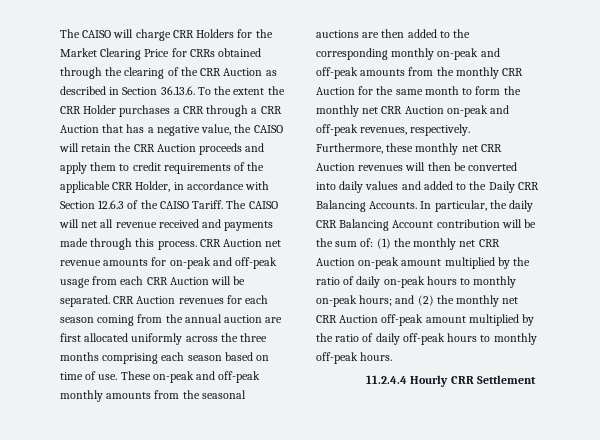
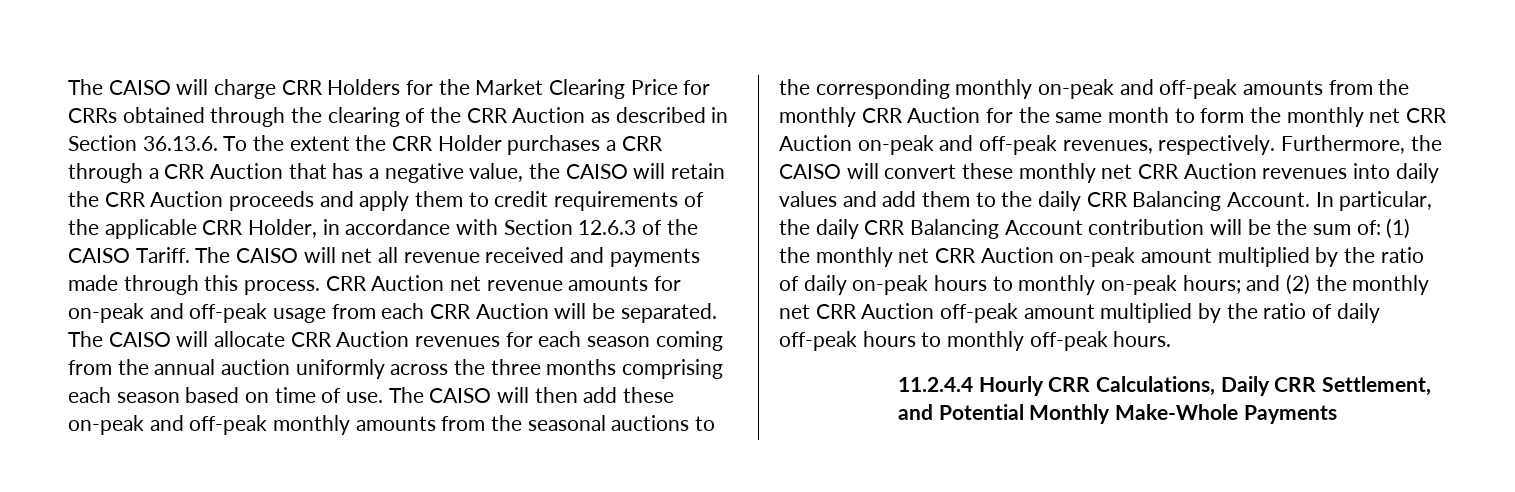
- CRR Auction revenues for each season coming from the annual auction are first allocated uniformly across the three months comprising each season based on time of use.
+ The CAISO will allocate CRR Auction revenues for each season coming from the annual auction uniformly across the three months comprising each season based on time of use.
- These on-peak and off-peak monthly amounts from the seasonal auctions are then added to the corresponding monthly on-peak and off-peak amounts from the monthly CRR Auction for the same month to form the monthly net CRR Auction on-peak and off-peak revenues, respectively.
+ The CAISO will then add these on-peak and off-peak monthly amounts from the seasonal auctions to the corresponding monthly on-peak and off-peak amounts from the monthly CRR Auction for the same month to form the monthly net CRR Auction on-peak and off-peak revenues, respectively.
- Furthermore, these monthly net CRR Auction revenues will then be converted into daily values and added to the Daily CRR Balancing Accounts.
+ Furthermore, the CAISO will convert these monthly net CRR Auction revenues into daily values and add them to the daily CRR Balancing Account.
- 11.2.4.4 Hourly CRR Settlement
+ 11.2.4.4 Hourly CRR Calculations, Daily CRR Settlement, and Potential Monthly Make-Whole Payments

